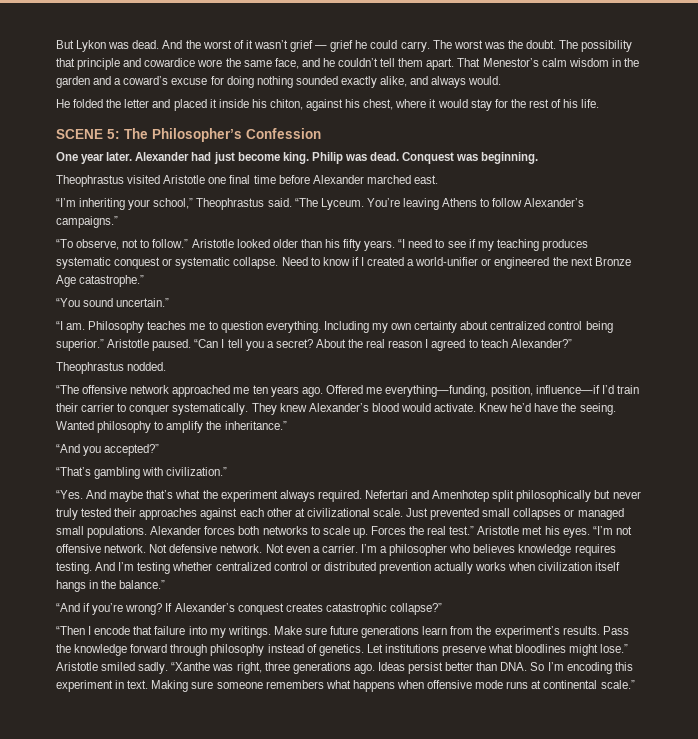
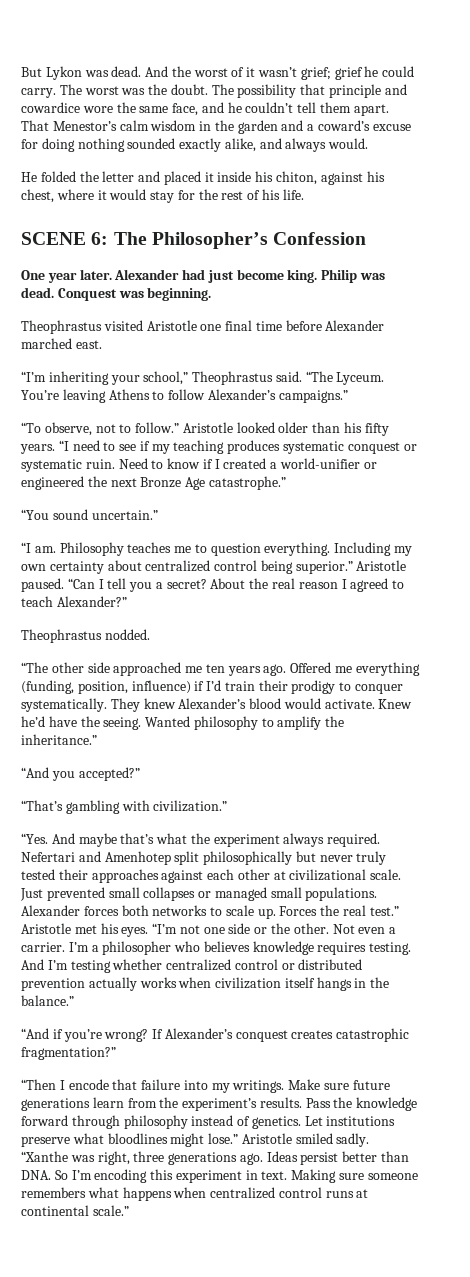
- And the worst of it wasn’t grief — grief he could carry.
+ And the worst of it wasn’t grief; grief he could carry.
- SCENE 5: The Philosopher’s Confession
+ SCENE 6: The Philosopher’s Confession
- “I need to see if my teaching produces systematic conquest or systematic collapse.
+ “I need to see if my teaching produces systematic conquest or systematic ruin.
- “The offensive network approached me ten years ago.
+ “The other side approached me ten years ago.
- Offered me everything—funding, position, influence—if I’d train their carrier to conquer systematically.
+ Offered me everything (funding, position, influence) if I’d train their prodigy to conquer systematically.
- “I’m not offensive network. Not defensive network.
+ “I’m not one side or the other.
- If Alexander’s conquest creates catastrophic collapse?”
+ If Alexander’s conquest creates catastrophic fragmentation?”
- Making sure someone remembers what happens when offensive mode runs at continental scale.”
+ Making sure someone remembers what happens when centralized control runs at continental scale.”

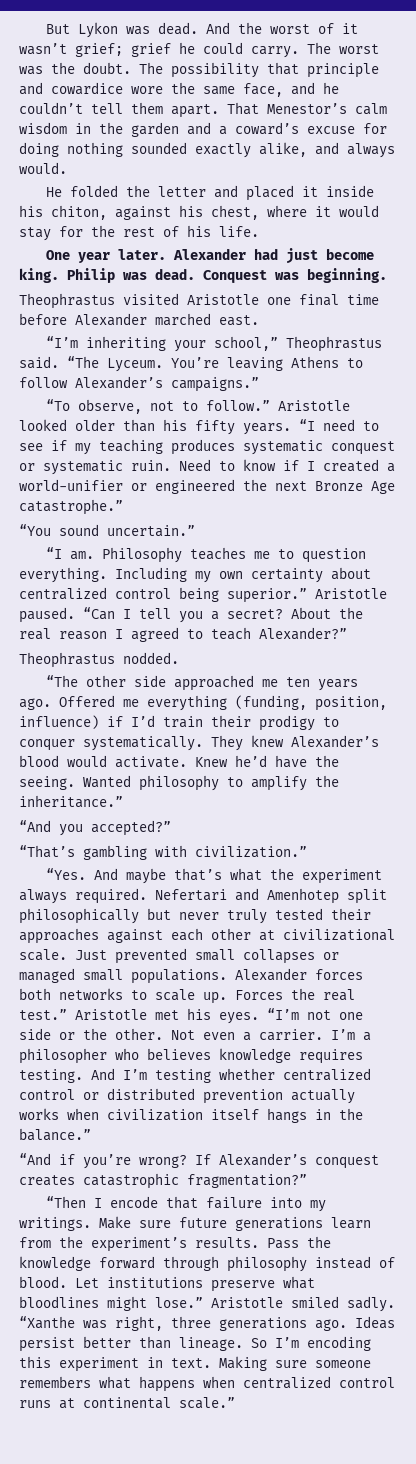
- SCENE 6: The Philosopher’s Confession
- Pass the knowledge forward through philosophy instead of genetics.
+ Pass the knowledge forward through philosophy instead of blood.
- Ideas persist better than DNA. So I’m encoding this experiment in text.
+ Ideas persist better than lineage. So I’m encoding this experiment in text.

